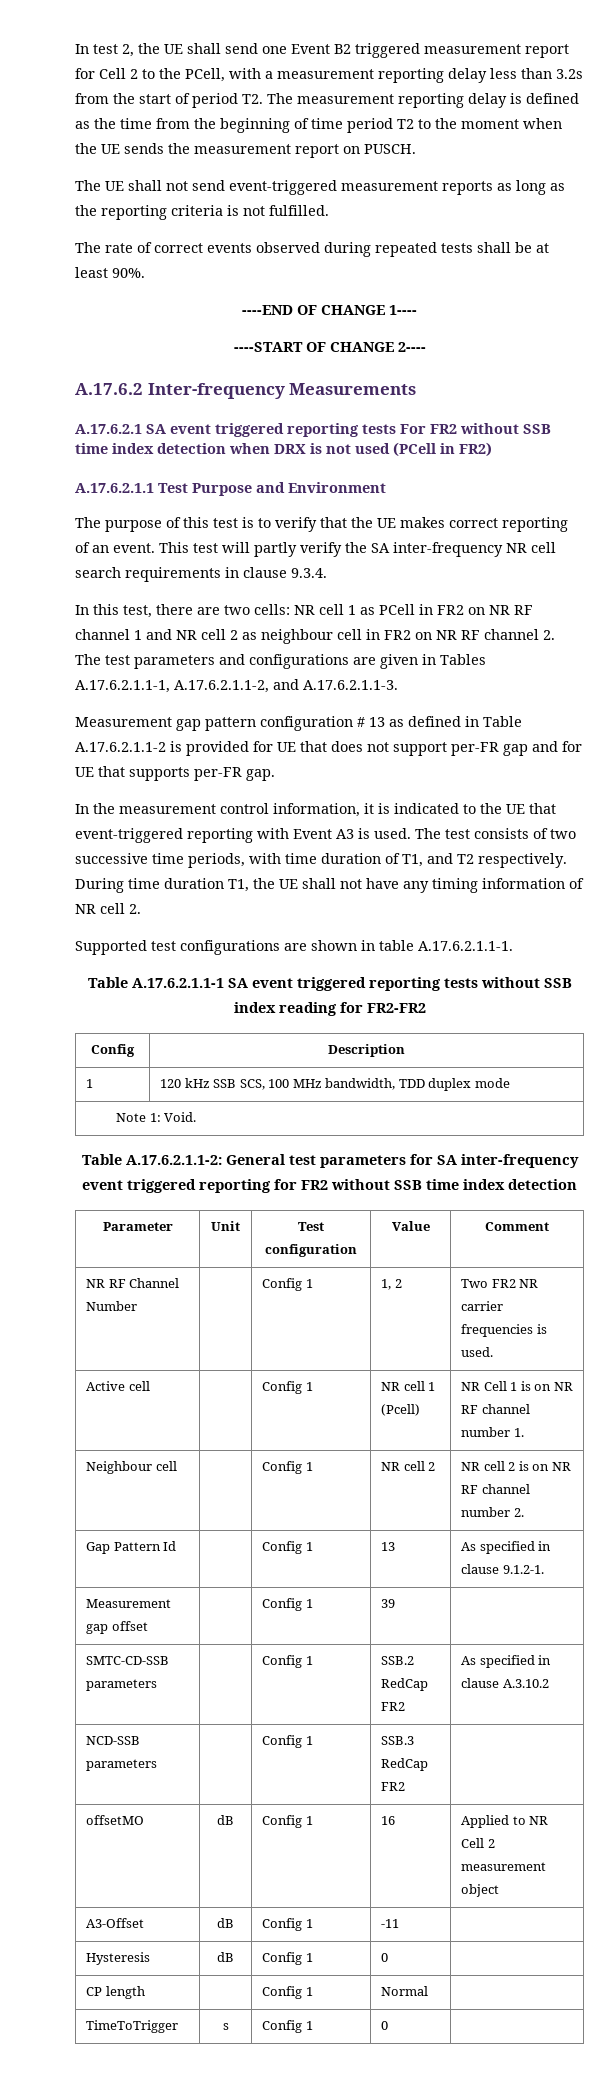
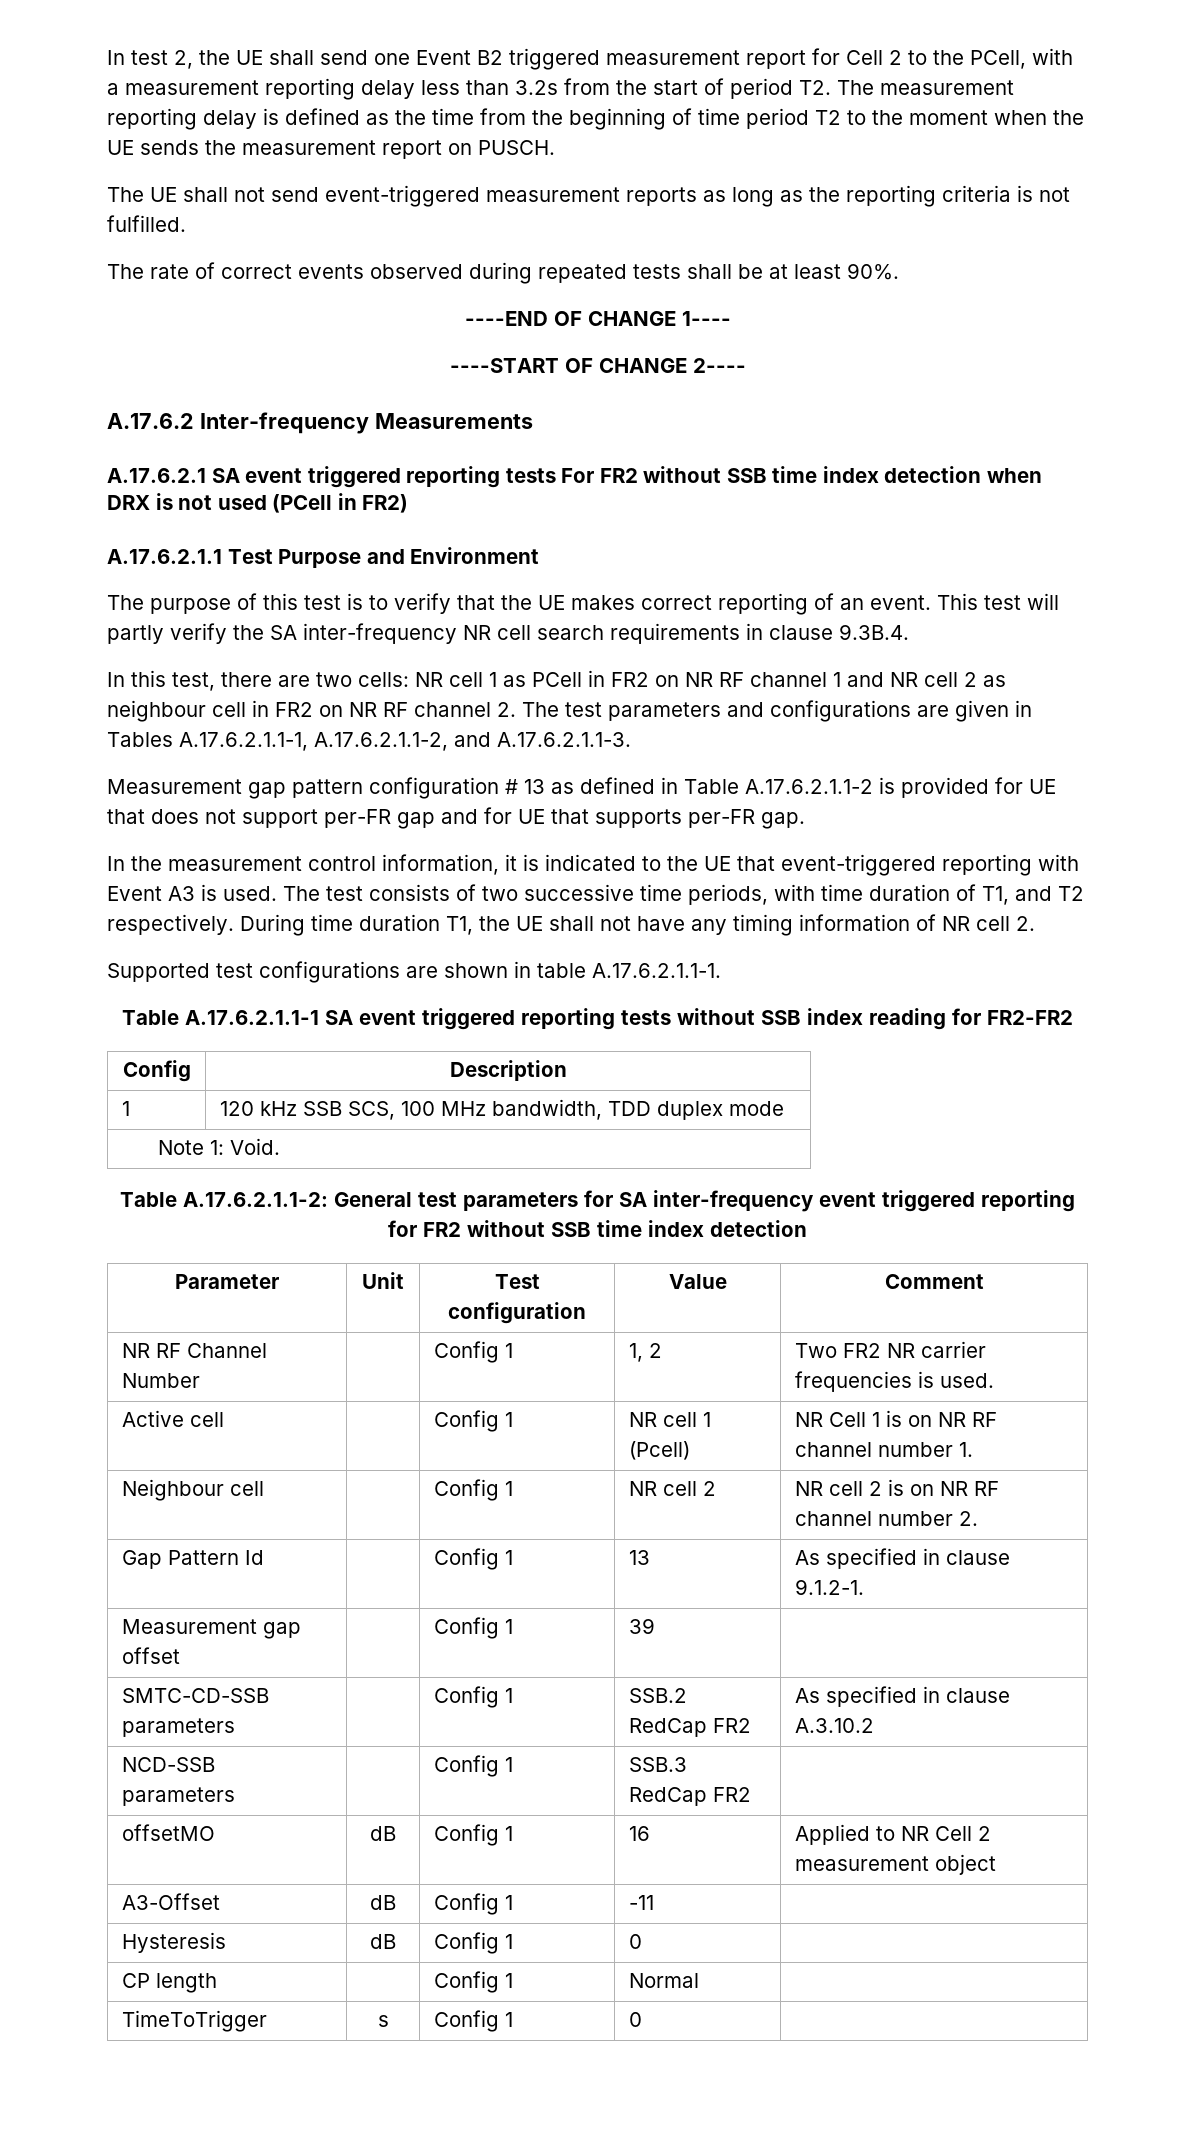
- This test will partly verify the SA inter-frequency NR cell search requirements in clause 9.3.4.
+ This test will partly verify the SA inter-frequency NR cell search requirements in clause 9.3B.4.

